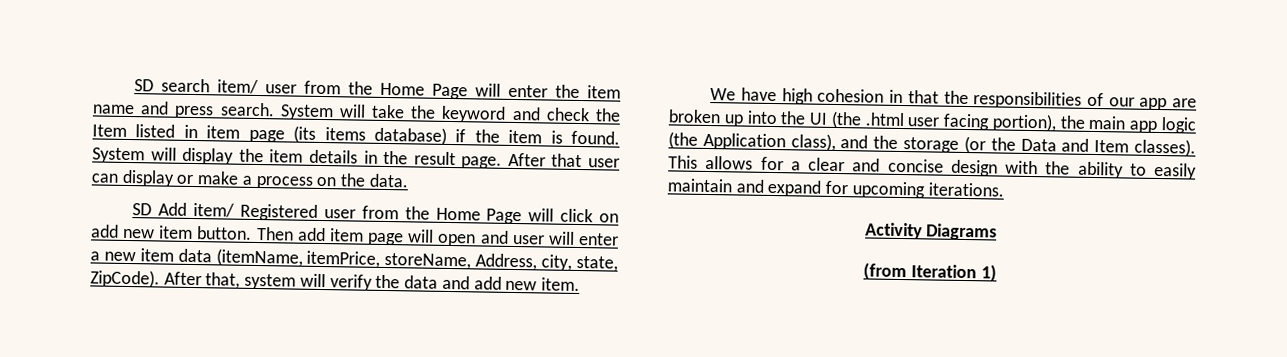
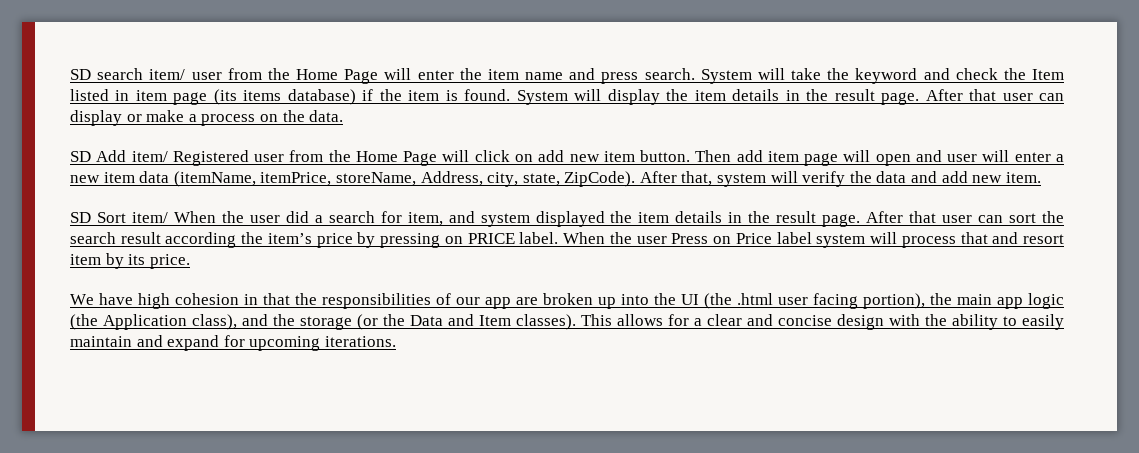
+ SD Sort item/ When the user did a search for item, and system displayed the item details in the result page. After that user can sort the search result according the item’s price by pressing on PRICE label. When the user Press on Price label system will process that and resort item by its price.
- Activity Diagrams
- (from Iteration 1)

